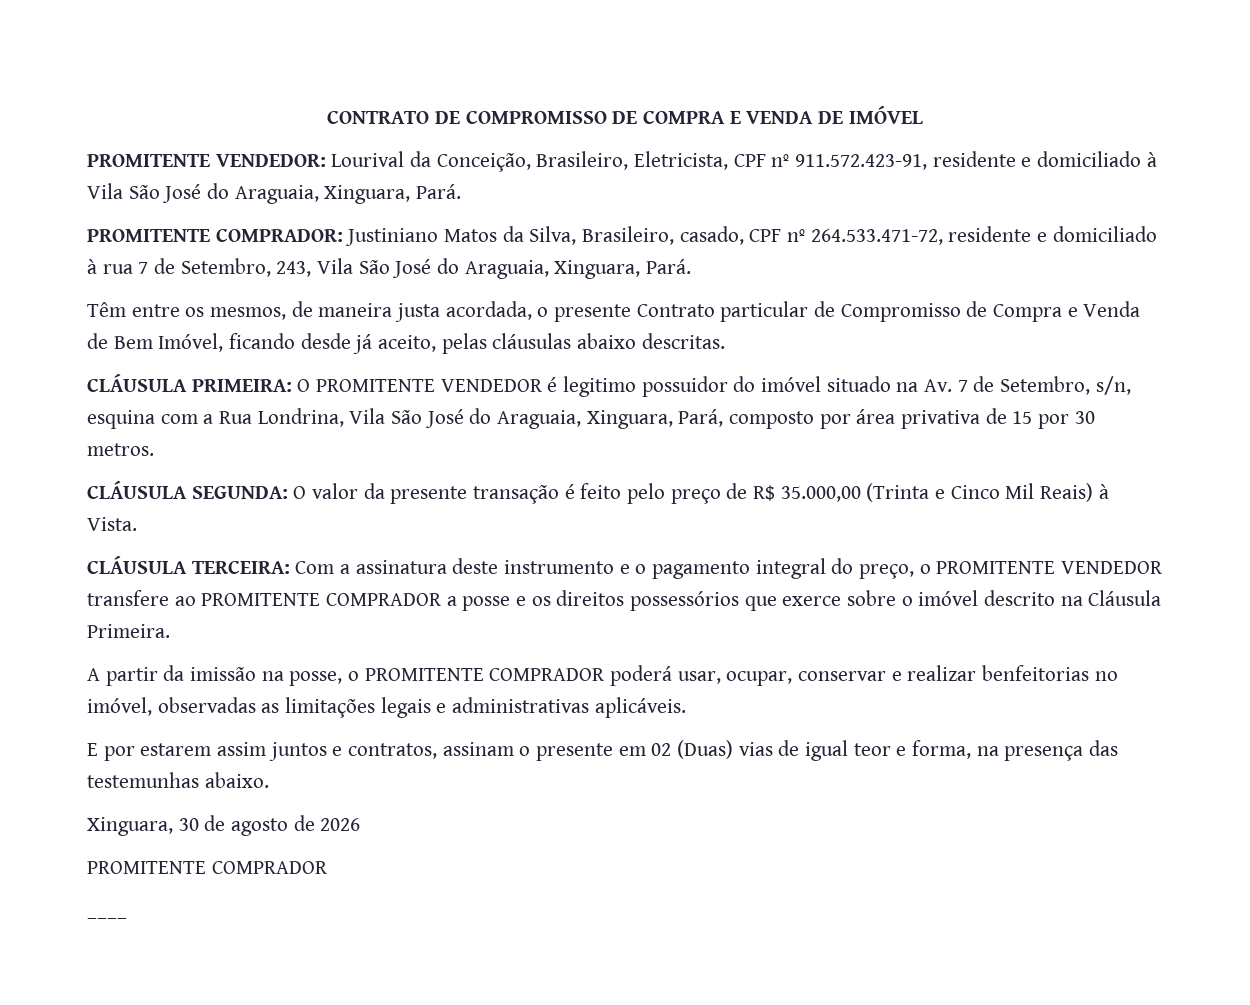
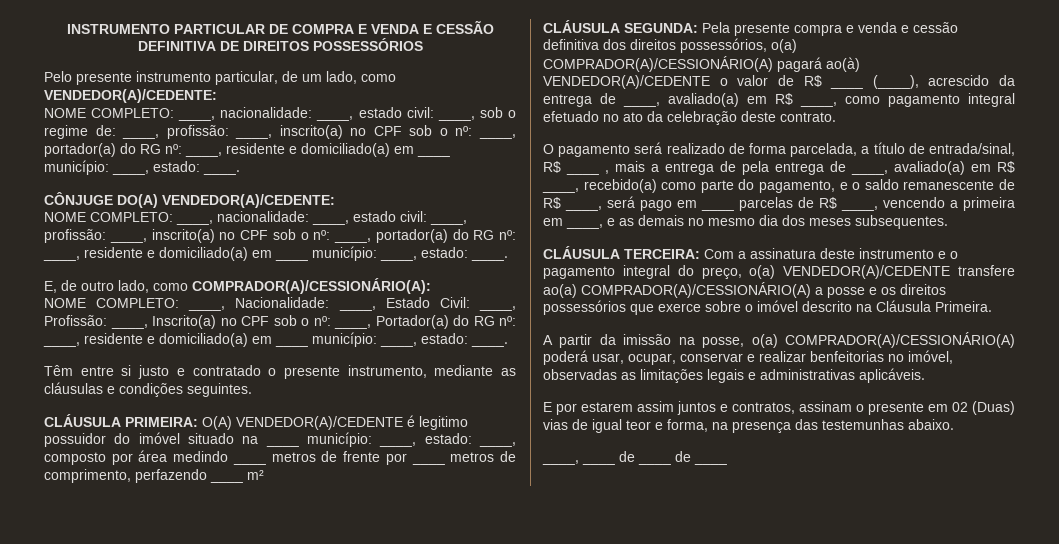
- CONTRATO DE COMPROMISSO DE COMPRA E VENDA DE IMÓVEL
- PROMITENTE VENDEDOR: Lourival da Conceição, Brasileiro, Eletricista, CPF nº 911.572.423-91, residente e domiciliado à Vila São José do Araguaia, Xinguara, Pará.
- PROMITENTE COMPRADOR: Justiniano Matos da Silva, Brasileiro, casado, CPF nº 264.533.471-72, residente e domiciliado à rua 7 de Setembro, 243, Vila São José do Araguaia, Xinguara, Pará.
- Têm entre os mesmos, de maneira justa acordada, o presente Contrato particular de Compromisso de Compra e Venda de Bem Imóvel, ficando desde já aceito, pelas cláusulas abaixo descritas.
+ INSTRUMENTO PARTICULAR DE COMPRA E VENDA E CESSÃO DEFINITIVA DE DIREITOS POSSESSÓRIOS
+ Pelo presente instrumento particular, de um lado, como VENDEDOR(A)/CEDENTE:
+ NOME COMPLETO: ____, nacionalidade: ____, estado civil: ____, sob o regime de: ____, profissão: ____, inscrito(a) no CPF sob o nº: ____, portador(a) do RG nº: ____, residente e domiciliado(a) em ____ município: ____, estado: ____.
+ CÔNJUGE DO(A) VENDEDOR(A)/CEDENTE:
+ NOME COMPLETO: ____, nacionalidade: ____, estado civil: ____, profissão: ____, inscrito(a) no CPF sob o nº: ____, portador(a) do RG nº: ____, residente e domiciliado(a) em ____ município: ____, estado: ____.
+ E, de outro lado, como COMPRADOR(A)/CESSIONÁRIO(A):
+ NOME COMPLETO: ____, Nacionalidade: ____, Estado Civil: ____, Profissão: ____, Inscrito(a) no CPF sob o nº: ____, Portador(a) do RG nº: ____, residente e domiciliado(a) em ____ município: ____, estado: ____.
+ Têm entre si justo e contratado o presente instrumento, mediante as cláusulas e condições seguintes.
- CLÁUSULA PRIMEIRA: O PROMITENTE VENDEDOR é legitimo possuidor do imóvel situado na Av. 7 de Setembro, s/n, esquina com a Rua Londrina, Vila São José do Araguaia, Xinguara, Pará, composto por área privativa de 15 por 30 metros.
- CLÁUSULA SEGUNDA: O valor da presente transação é feito pelo preço de R$ 35.000,00 (Trinta e Cinco Mil Reais) à Vista.
+ CLÁUSULA PRIMEIRA: O(A) VENDEDOR(A)/CEDENTE é legitimo possuidor do imóvel situado na ____ município: ____, estado: ____, composto por área medindo ____ metros de frente por ____ metros de comprimento, perfazendo ____ m²
+ CLÁUSULA SEGUNDA: Pela presente compra e venda e cessão definitiva dos direitos possessórios, o(a) COMPRADOR(A)/CESSIONÁRIO(A) pagará ao(à) VENDEDOR(A)/CEDENTE o valor de R$ ____ (____), acrescido da entrega de ____, avaliado(a) em R$ ____, como pagamento integral efetuado no ato da celebração deste contrato.
+ O pagamento será realizado de forma parcelada, a título de entrada/sinal, R$ ____ , mais a entrega de pela entrega de ____, avaliado(a) em R$ ____, recebido(a) como parte do pagamento, e o saldo remanescente de R$ ____, será pago em ____ parcelas de R$ ____, vencendo a primeira em ____, e as demais no mesmo dia dos meses subsequentes.
- CLÁUSULA TERCEIRA: Com a assinatura deste instrumento e o pagamento integral do preço, o PROMITENTE VENDEDOR transfere ao PROMITENTE COMPRADOR a posse e os direitos possessórios que exerce sobre o imóvel descrito na Cláusula Primeira.
+ CLÁUSULA TERCEIRA: Com a assinatura deste instrumento e o pagamento integral do preço, o(a) VENDEDOR(A)/CEDENTE transfere ao(a) COMPRADOR(A)/CESSIONÁRIO(A) a posse e os direitos possessórios que exerce sobre o imóvel descrito na Cláusula Primeira.
- A partir da imissão na posse, o PROMITENTE COMPRADOR poderá usar, ocupar, conservar e realizar benfeitorias no imóvel, observadas as limitações legais e administrativas aplicáveis.
+ A partir da imissão na posse, o(a) COMPRADOR(A)/CESSIONÁRIO(A) poderá usar, ocupar, conservar e realizar benfeitorias no imóvel, observadas as limitações legais e administrativas aplicáveis.
- Xinguara, 30 de agosto de 2026
- PROMITENTE COMPRADOR
- ____
+ ____, ____ de ____ de ____

